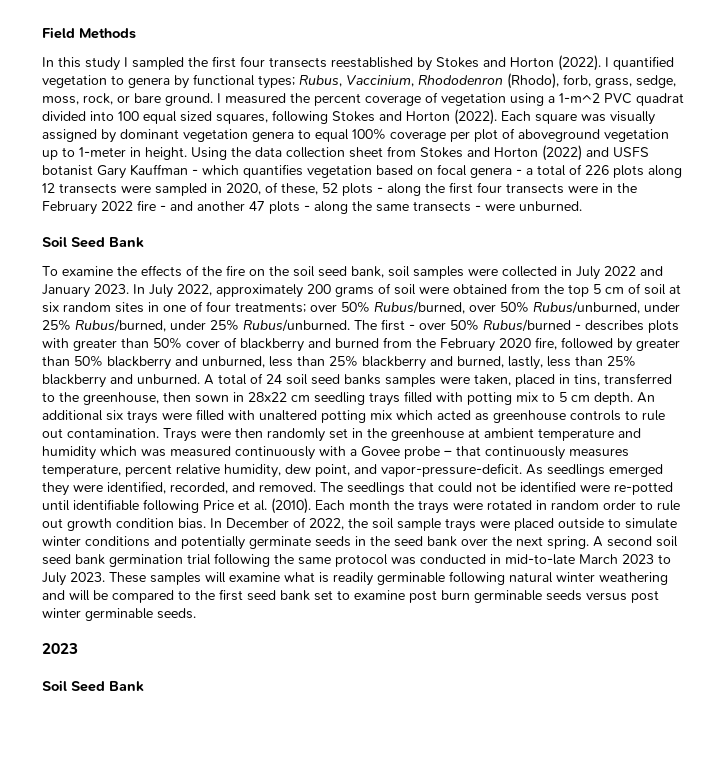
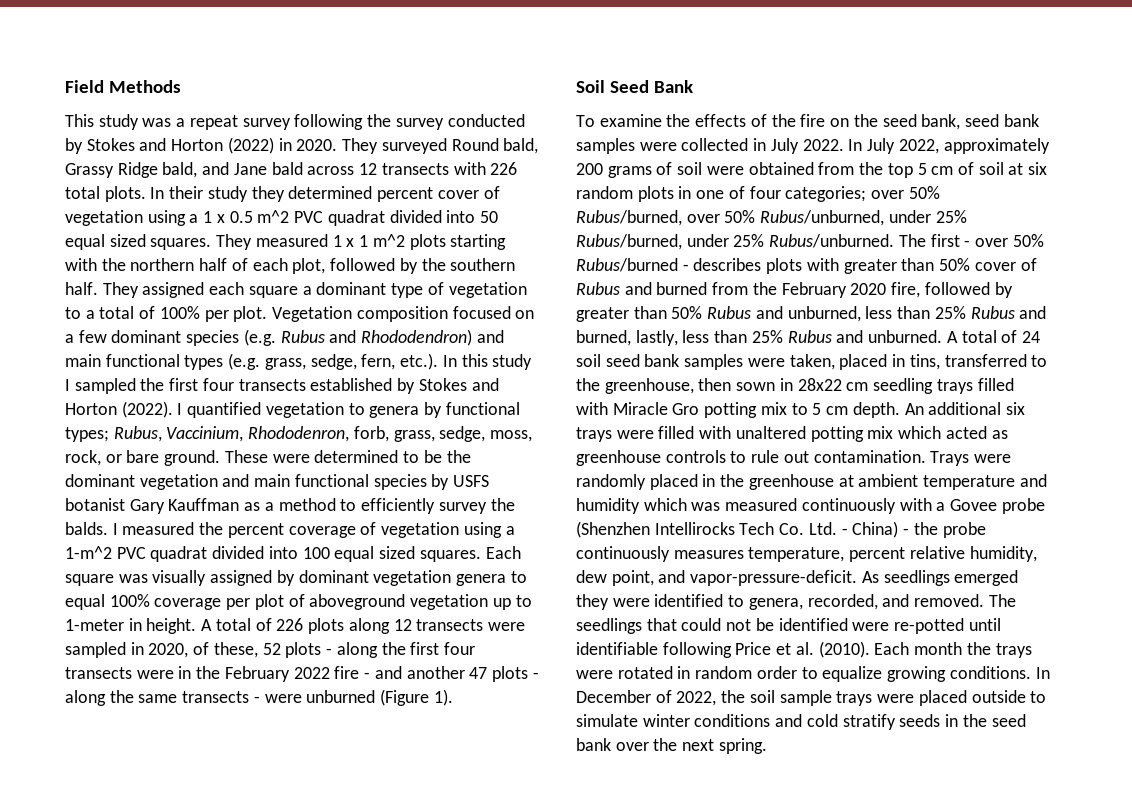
- In this study I sampled the first four transects reestablished by Stokes and Horton (2022).
+ This study was a repeat survey following the survey conducted by Stokes and Horton (2022) in 2020. They surveyed Round bald, Grassy Ridge bald, and Jane bald across 12 transects with 226 total plots. In their study they determined percent cover of vegetation using a 1 x 0.5 m^2 PVC quadrat divided into 50 equal sized squares. They measured 1 x 1 m^2 plots starting with the northern half of each plot, followed by the southern half. They assigned each square a dominant type of vegetation to a total of 100% per plot. Vegetation composition focused on a few dominant species (e.g. Rubus and Rhododendron) and main functional types (e.g. grass, sedge, fern, etc.). In this study I sampled the first four transects established by Stokes and Horton (2022).
- I quantified vegetation to genera by functional types; Rubus, Vaccinium, Rhododenron (Rhodo), forb, grass, sedge, moss, rock, or bare ground.
+ I quantified vegetation to genera by functional types; Rubus, Vaccinium, Rhododenron, forb, grass, sedge, moss, rock, or bare ground.
+ These were determined to be the dominant vegetation and main functional species by USFS botanist Gary Kauffman as a method to efficiently survey the balds.
- I measured the percent coverage of vegetation using a 1-m^2 PVC quadrat divided into 100 equal sized squares, following Stokes and Horton (2022).
+ I measured the percent coverage of vegetation using a 1-m^2 PVC quadrat divided into 100 equal sized squares.
- Using the data collection sheet from Stokes and Horton (2022) and USFS botanist Gary Kauffman - which quantifies vegetation based on focal genera - a total of 226 plots along 12 transects were sampled in 2020, of these, 52 plots - along the first four transects were in the February 2022 fire - and another 47 plots - along the same transects - were unburned.
+ A total of 226 plots along 12 transects were sampled in 2020, of these, 52 plots - along the first four transects were in the February 2022 fire - and another 47 plots - along the same transects - were unburned (Figure 1).
- To examine the effects of the fire on the soil seed bank, soil samples were collected in July 2022 and January 2023.
+ To examine the effects of the fire on the seed bank, seed bank samples were collected in July 2022.
- In July 2022, approximately 200 grams of soil were obtained from the top 5 cm of soil at six random sites in one of four treatments; over 50% Rubus/burned, over 50% Rubus/unburned, under 25% Rubus/burned, under 25% Rubus/unburned.
+ In July 2022, approximately 200 grams of soil were obtained from the top 5 cm of soil at six random plots in one of four categories; over 50% Rubus/burned, over 50% Rubus/unburned, under 25% Rubus/burned, under 25% Rubus/unburned.
- The first - over 50% Rubus/burned - describes plots with greater than 50% cover of blackberry and burned from the February 2020 fire, followed by greater than 50% blackberry and unburned, less than 25% blackberry and burned, lastly, less than 25% blackberry and unburned.
+ The first - over 50% Rubus/burned - describes plots with greater than 50% cover of Rubus and burned from the February 2020 fire, followed by greater than 50% Rubus and unburned, less than 25% Rubus and burned, lastly, less than 25% Rubus and unburned.
- A total of 24 soil seed banks samples were taken, placed in tins, transferred to the greenhouse, then sown in 28x22 cm seedling trays filled with potting mix to 5 cm depth.
+ A total of 24 soil seed bank samples were taken, placed in tins, transferred to the greenhouse, then sown in 28x22 cm seedling trays filled with Miracle Gro potting mix to 5 cm depth.
- Trays were then randomly set in the greenhouse at ambient temperature and humidity which was measured continuously with a Govee probe – that continuously measures temperature, percent relative humidity, dew point, and vapor-pressure-deficit.
+ Trays were randomly placed in the greenhouse at ambient temperature and humidity which was measured continuously with a Govee probe (Shenzhen Intellirocks Tech Co. Ltd. - China) - the probe continuously measures temperature, percent relative humidity, dew point, and vapor-pressure-deficit.
- As seedlings emerged they were identified, recorded, and removed.
+ As seedlings emerged they were identified to genera, recorded, and removed.
- Each month the trays were rotated in random order to rule out growth condition bias.
+ Each month the trays were rotated in random order to equalize growing conditions.
- In December of 2022, the soil sample trays were placed outside to simulate winter conditions and potentially germinate seeds in the seed bank over the next spring. A second soil seed bank germination trial following the same protocol was conducted in mid-to-late March 2023 to July 2023. These samples will examine what is readily germinable following natural winter weathering and will be compared to the first seed bank set to examine post burn germinable seeds versus post winter germinable seeds.
- 2023
- Soil Seed Bank
+ In December of 2022, the soil sample trays were placed outside to simulate winter conditions and cold stratify seeds in the seed bank over the next spring.

